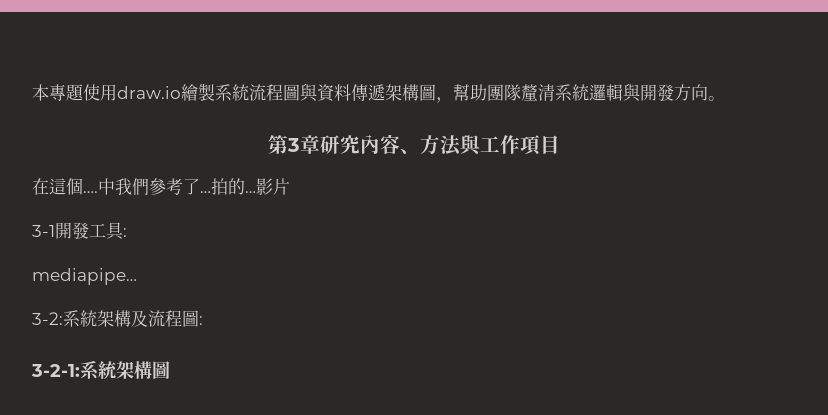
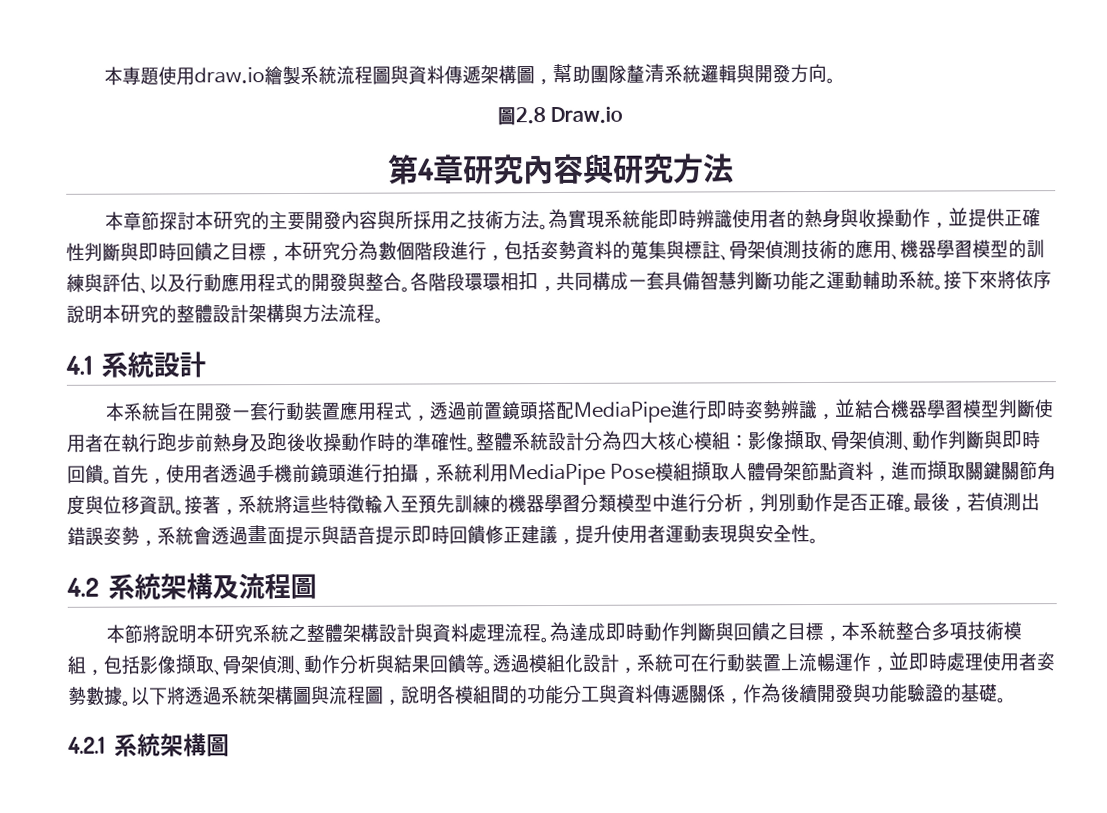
+ 圖2.8 Draw.io
- 第3章研究內容、方法與工作項目
- 在這個….中我們參考了…拍的…影片
- 3-1開發工具:
- mediapipe…
- 3-2:系統架構及流程圖:
- 3-2-1:系統架構圖
+ 第4章研究內容與研究方法
+ 本章節探討本研究的主要開發內容與所採用之技術方法。為實現系統能即時辨識使用者的熱身與收操動作，並提供正確性判斷與即時回饋之目標，本研究分為數個階段進行，包括姿勢資料的蒐集與標註、骨架偵測技術的應用、機器學習模型的訓練與評估、以及行動應用程式的開發與整合。各階段環環相扣，共同構成一套具備智慧判斷功能之運動輔助系統。接下來將依序說明本研究的整體設計架構與方法流程。
+ 4.1系統設計
+ 本系統旨在開發一套行動裝置應用程式，透過前置鏡頭搭配MediaPipe進行即時姿勢辨識，並結合機器學習模型判斷使用者在執行跑步前熱身及跑後收操動作時的準確性。整體系統設計分為四大核心模組：影像擷取、骨架偵測、動作判斷與即時回饋。首先，使用者透過手機前鏡頭進行拍攝，系統利用MediaPipe Pose模組擷取人體骨架節點資料，進而擷取關鍵關節角度與位移資訊。接著，系統將這些特徵輸入至預先訓練的機器學習分類模型中進行分析，判別動作是否正確。最後，若偵測出錯誤姿勢，系統會透過畫面提示與語音提示即時回饋修正建議，提升使用者運動表現與安全性。
+ 4.2系統架構及流程圖
+ 本節將說明本研究系統之整體架構設計與資料處理流程。為達成即時動作判斷與回饋之目標，本系統整合多項技術模組，包括影像擷取、骨架偵測、動作分析與結果回饋等。透過模組化設計，系統可在行動裝置上流暢運作，並即時處理使用者姿勢數據。以下將透過系統架構圖與流程圖，說明各模組間的功能分工與資料傳遞關係，作為後續開發與功能驗證的基礎。
+ 4.2.1系統架構圖

